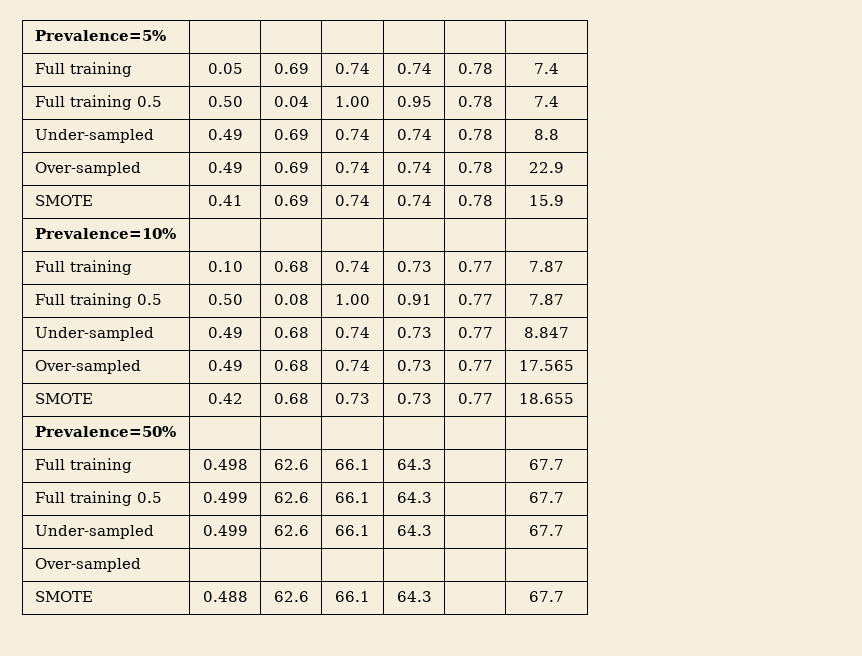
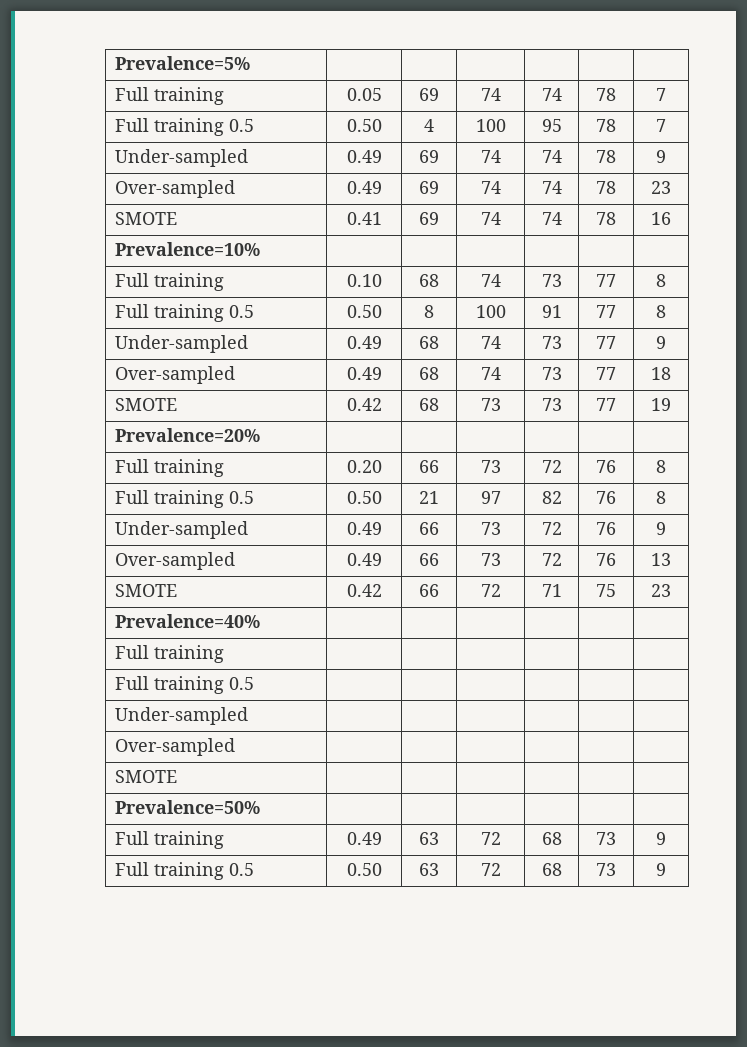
- Full training | 0.05 | 0.69 | 0.74 | 0.74 | 0.78 | 7.4
- Full training 0.5 | 0.50 | 0.04 | 1.00 | 0.95 | 0.78 | 7.4
- Under-sampled | 0.49 | 0.69 | 0.74 | 0.74 | 0.78 | 8.8
- Over-sampled | 0.49 | 0.69 | 0.74 | 0.74 | 0.78 | 22.9
- SMOTE | 0.41 | 0.69 | 0.74 | 0.74 | 0.78 | 15.9
+ Full training | 0.05 | 69 | 74 | 74 | 78 | 7
+ Full training 0.5 | 0.50 | 4 | 100 | 95 | 78 | 7
+ Under-sampled | 0.49 | 69 | 74 | 74 | 78 | 9
+ Over-sampled | 0.49 | 69 | 74 | 74 | 78 | 23
+ SMOTE | 0.41 | 69 | 74 | 74 | 78 | 16
- Full training | 0.10 | 0.68 | 0.74 | 0.73 | 0.77 | 7.87
- Full training 0.5 | 0.50 | 0.08 | 1.00 | 0.91 | 0.77 | 7.87
- Under-sampled | 0.49 | 0.68 | 0.74 | 0.73 | 0.77 | 8.847
- Over-sampled | 0.49 | 0.68 | 0.74 | 0.73 | 0.77 | 17.565
- SMOTE | 0.42 | 0.68 | 0.73 | 0.73 | 0.77 | 18.655
+ Full training | 0.10 | 68 | 74 | 73 | 77 | 8
+ Full training 0.5 | 0.50 | 8 | 100 | 91 | 77 | 8
+ Under-sampled | 0.49 | 68 | 74 | 73 | 77 | 9
+ Over-sampled | 0.49 | 68 | 74 | 73 | 77 | 18
+ SMOTE | 0.42 | 68 | 73 | 73 | 77 | 19
+ Prevalence=20% | | | | | |
+ Full training | 0.20 | 66 | 73 | 72 | 76 | 8
+ Full training 0.5 | 0.50 | 21 | 97 | 82 | 76 | 8
+ Under-sampled | 0.49 | 66 | 73 | 72 | 76 | 9
+ Over-sampled | 0.49 | 66 | 73 | 72 | 76 | 13
+ SMOTE | 0.42 | 66 | 72 | 71 | 75 | 23
+ Prevalence=40% | | | | | |
+ Full training | | | | | |
+ Full training 0.5 | | | | | |
+ Under-sampled | | | | | |
+ Over-sampled | | | | | |
+ SMOTE | | | | | |
  Prevalence=50% | | | | | |
- Full training | 0.498 | 62.6 | 66.1 | 64.3 | | 67.7
- Full training 0.5 | 0.499 | 62.6 | 66.1 | 64.3 | | 67.7
- Under-sampled | 0.499 | 62.6 | 66.1 | 64.3 | | 67.7
- Over-sampled | | | | | |
- SMOTE | 0.488 | 62.6 | 66.1 | 64.3 | | 67.7
+ Full training | 0.49 | 63 | 72 | 68 | 73 | 9
+ Full training 0.5 | 0.50 | 63 | 72 | 68 | 73 | 9

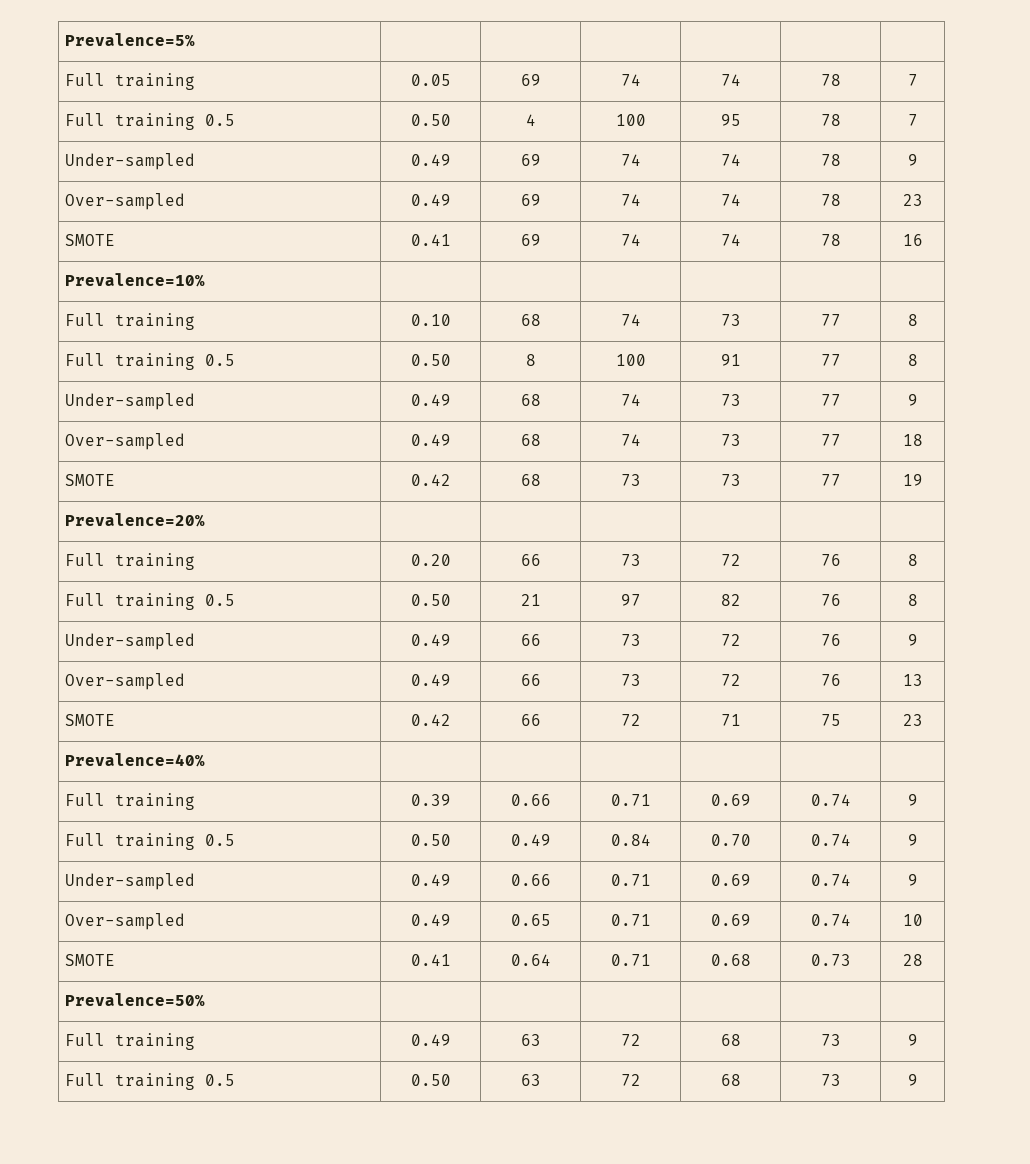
- Full training | | | | | |
- Full training 0.5 | | | | | |
- Under-sampled | | | | | |
- Over-sampled | | | | | |
- SMOTE | | | | | |
+ Full training | 0.39 | 0.66 | 0.71 | 0.69 | 0.74 | 9
+ Full training 0.5 | 0.50 | 0.49 | 0.84 | 0.70 | 0.74 | 9
+ Under-sampled | 0.49 | 0.66 | 0.71 | 0.69 | 0.74 | 9
+ Over-sampled | 0.49 | 0.65 | 0.71 | 0.69 | 0.74 | 10
+ SMOTE | 0.41 | 0.64 | 0.71 | 0.68 | 0.73 | 28

